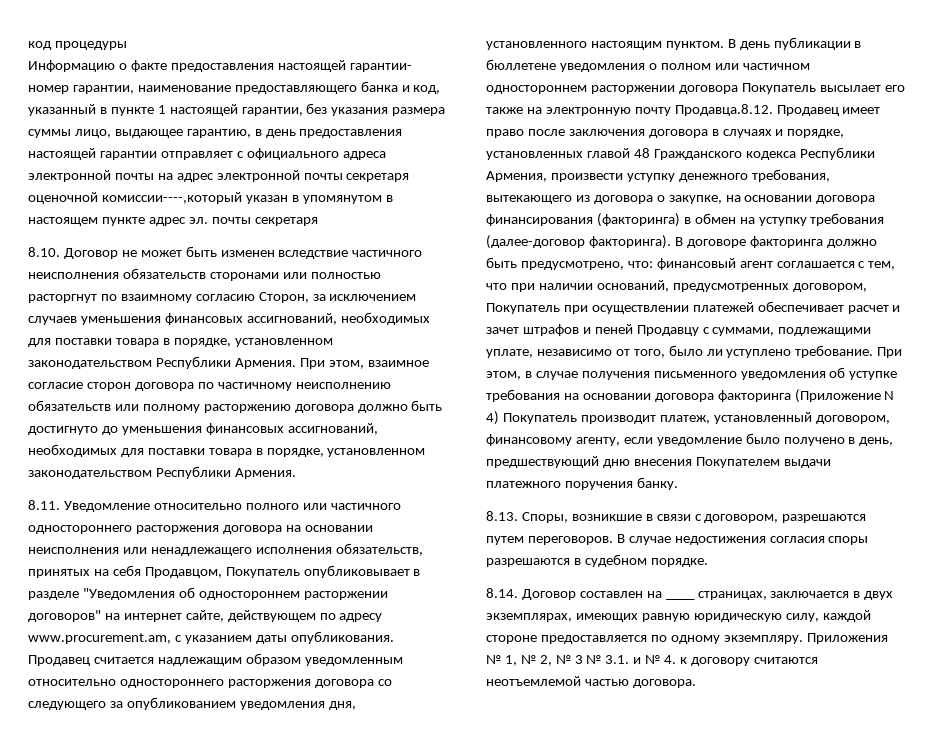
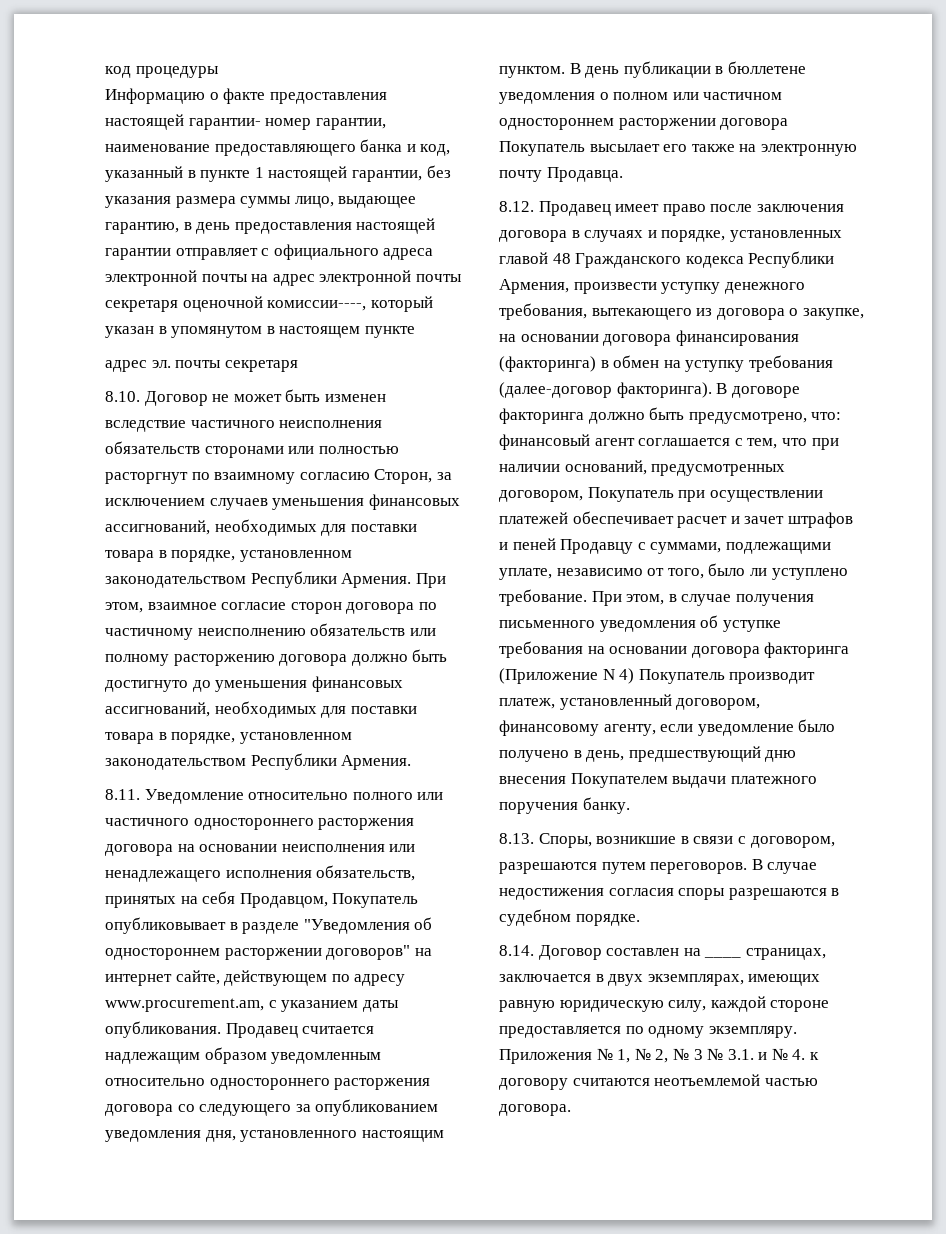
- Информацию о факте предоставления настоящей гарантии- номер гарантии, наименование предоставляющего банка и код, указанный в пункте 1 настоящей гарантии, без указания размера суммы лицо, выдающее гарантию, в день предоставления настоящей гарантии отправляет с официального адреса электронной почты на адрес электронной почты секретаря оценочной комиссии----,который указан в упомянутом в настоящем пункте адрес эл. почты секретаря
+ Информацию о факте предоставления настоящей гарантии- номер гарантии, наименование предоставляющего банка и код, указанный в пункте 1 настоящей гарантии, без указания размера суммы лицо, выдающее гарантию, в день предоставления настоящей гарантии отправляет с официального адреса электронной почты на адрес электронной почты секретаря оценочной комиссии----, который указан в упомянутом в настоящем пункте
+ адрес эл. почты секретаря
- В день публикации в бюллетене уведомления о полном или частичном одностороннем расторжении договора Покупатель высылает его также на электронную почту Продавца.8.12. Продавец имеет право после заключения договора в случаях и порядке, установленных главой 48 Гражданского кодекса Республики Армения, произвести уступку денежного требования, вытекающего из договора о закупке, на основании договора финансирования (факторинга) в обмен на уступку требования (далее-договор факторинга).
+ В день публикации в бюллетене уведомления о полном или частичном одностороннем расторжении договора Покупатель высылает его также на электронную почту Продавца.
+ 8.12. Продавец имеет право после заключения договора в случаях и порядке, установленных главой 48 Гражданского кодекса Республики Армения, произвести уступку денежного требования, вытекающего из договора о закупке, на основании договора финансирования (факторинга) в обмен на уступку требования (далее-договор факторинга).

